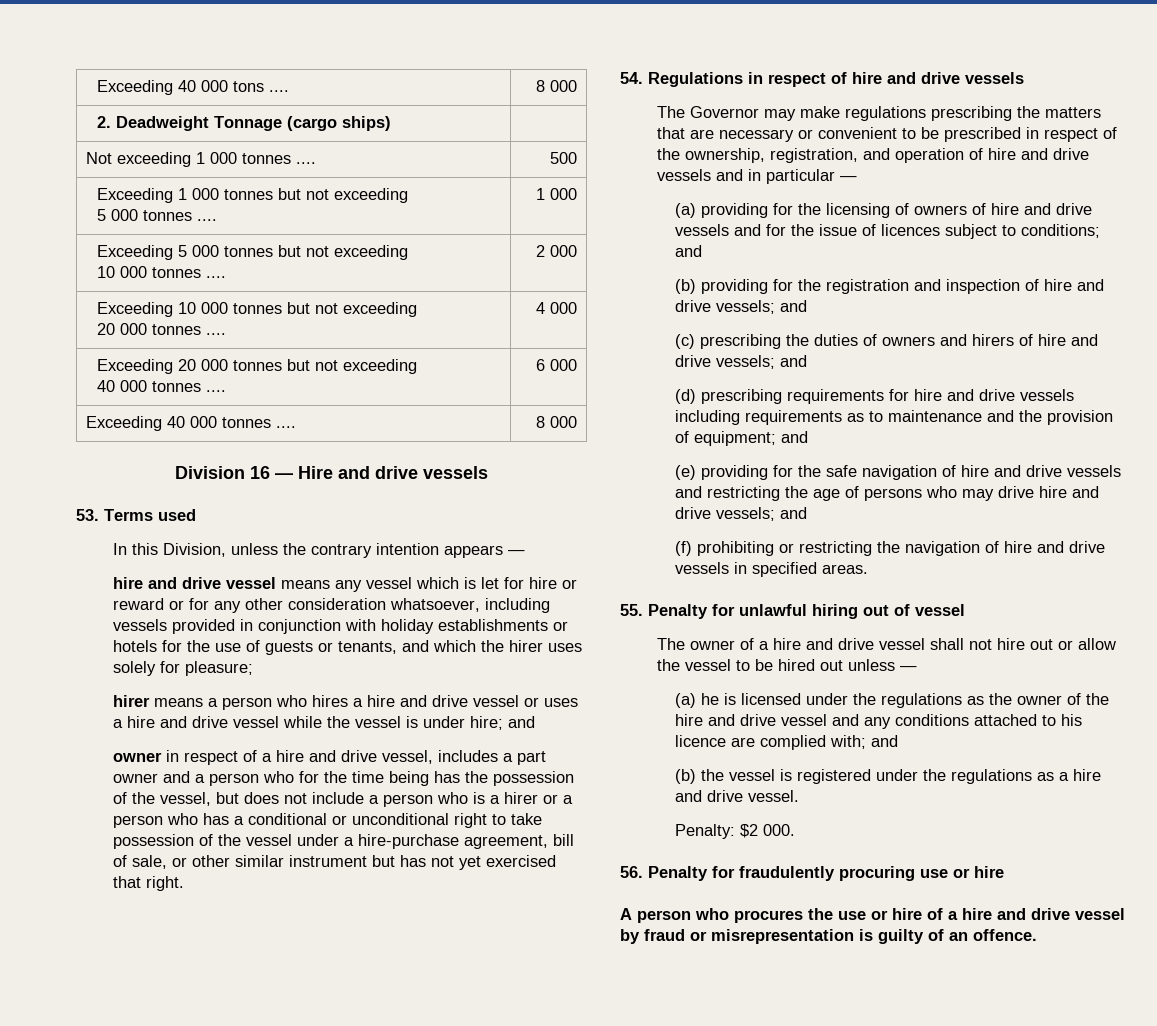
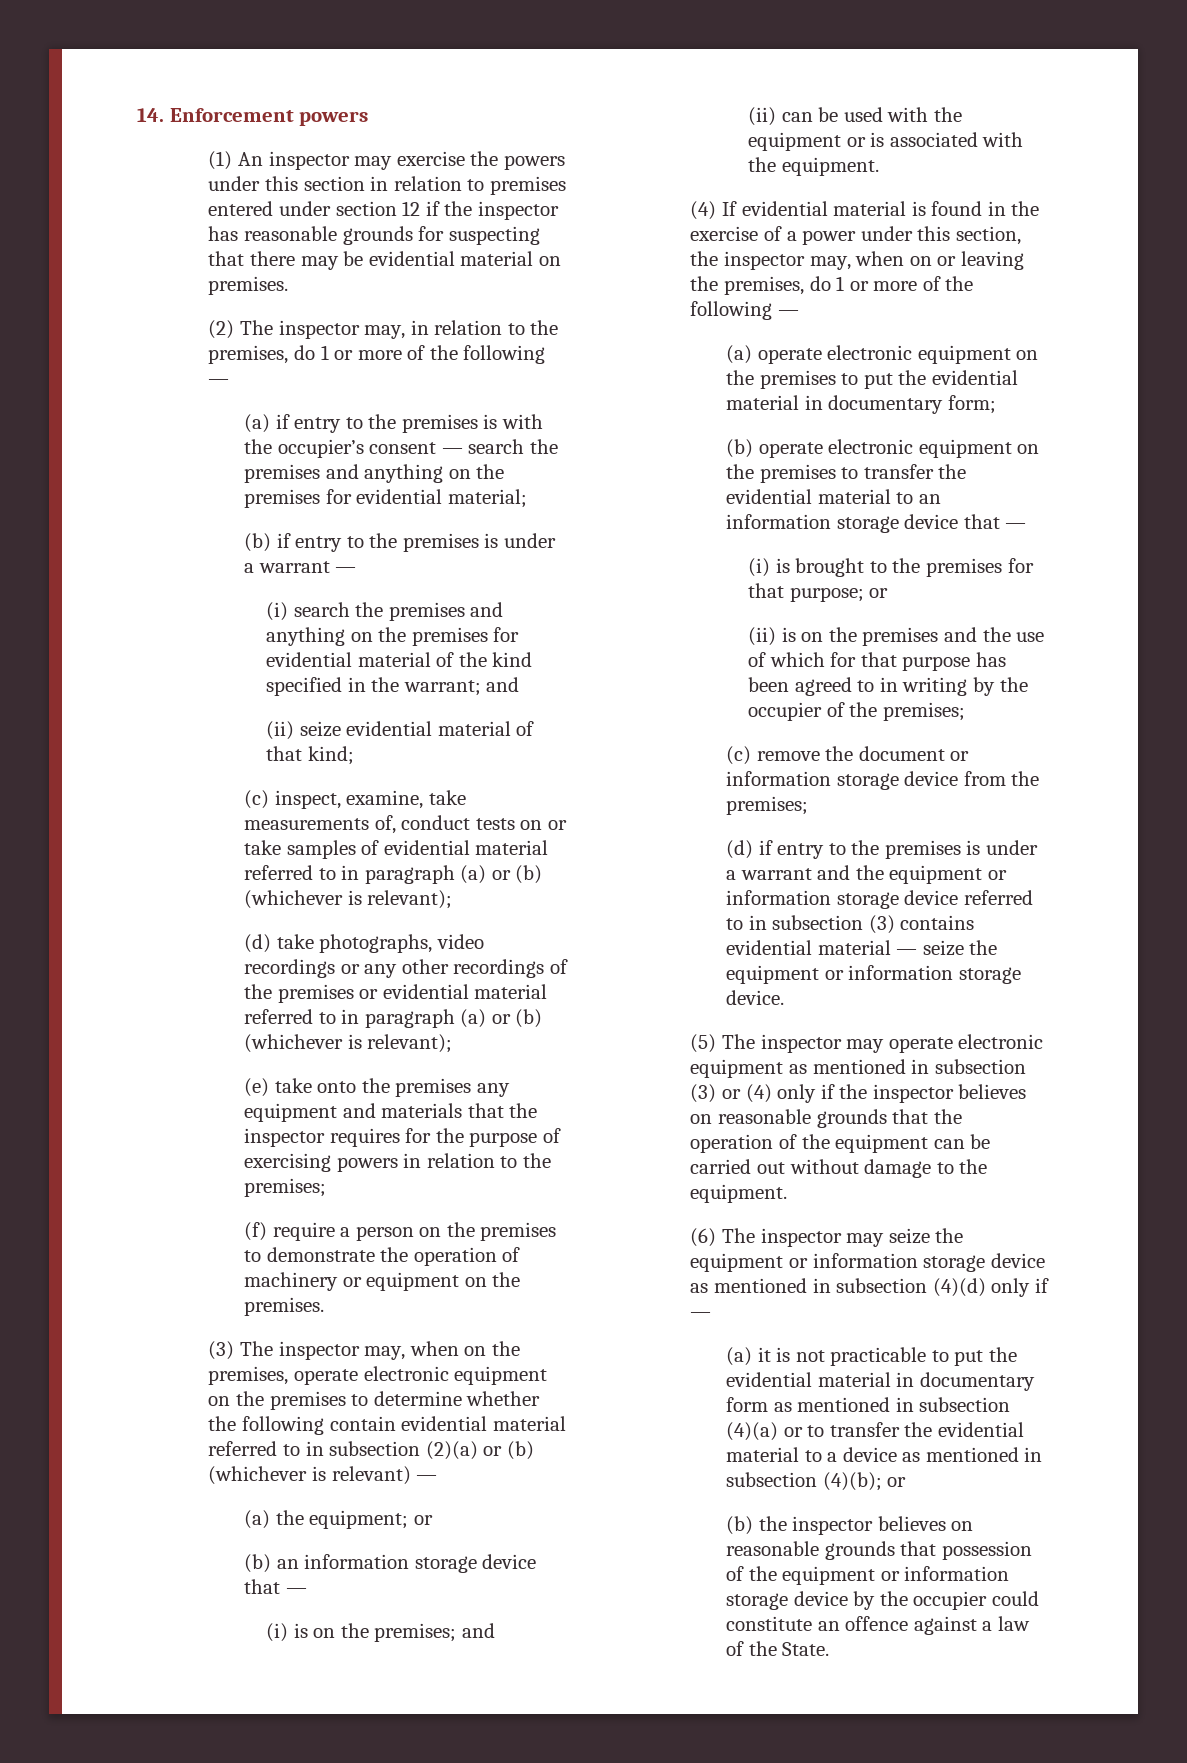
- Exceeding 40 000 tons .... | 8 000
- 2. Deadweight Tonnage (cargo ships) |
- Not exceeding 1 000 tonnes .... | 500
- Exceeding 1 000 tonnes but not exceeding
- 5 000 tonnes .... | 1 000
- Exceeding 5 000 tonnes but not exceeding
- 10 000 tonnes .... | 2 000
- Exceeding 10 000 tonnes but not exceeding
- 20 000 tonnes .... | 4 000
- Exceeding 20 000 tonnes but not exceeding
- 40 000 tonnes .... | 6 000
- Exceeding 40 000 tonnes .... | 8 000
- Division 16 — Hire and drive vessels
- 53. Terms used
- In this Division, unless the contrary intention appears —
- hire and drive vessel means any vessel which is let for hire or reward or for any other consideration whatsoever, including vessels provided in conjunction with holiday establishments or hotels for the use of guests or tenants, and which the hirer uses solely for pleasure;
- hirer means a person who hires a hire and drive vessel or uses a hire and drive vessel while the vessel is under hire; and
- owner in respect of a hire and drive vessel, includes a part owner and a person who for the time being has the possession of the vessel, but does not include a person who is a hirer or a person who has a conditional or unconditional right to take possession of the vessel under a hire-purchase agreement, bill of sale, or other similar instrument but has not yet exercised that right.
- 54. Regulations in respect of hire and drive vessels
- The Governor may make regulations prescribing the matters that are necessary or convenient to be prescribed in respect of the ownership, registration, and operation of hire and drive vessels and in particular —
- (a) providing for the licensing of owners of hire and drive vessels and for the issue of licences subject to conditions; and
- (b) providing for the registration and inspection of hire and drive vessels; and
- (c) prescribing the duties of owners and hirers of hire and drive vessels; and
- (d) prescribing requirements for hire and drive vessels including requirements as to maintenance and the provision of equipment; and
- (e) providing for the safe navigation of hire and drive vessels and restricting the age of persons who may drive hire and drive vessels; and
- (f) prohibiting or restricting the navigation of hire and drive vessels in specified areas.
- 55. Penalty for unlawful hiring out of vessel
- The owner of a hire and drive vessel shall not hire out or allow the vessel to be hired out unless —
- (a) he is licensed under the regulations as the owner of the hire and drive vessel and any conditions attached to his licence are complied with; and
- (b) the vessel is registered under the regulations as a hire and drive vessel.
- Penalty: $2 000.
- 56. Penalty for fraudulently procuring use or hire
- A person who procures the use or hire of a hire and drive vessel by fraud or misrepresentation is guilty of an offence.
+ 14. Enforcement powers
+ (1) An inspector may exercise the powers under this section in relation to premises entered under section 12 if the inspector has reasonable grounds for suspecting that there may be evidential material on premises.
+ (2) The inspector may, in relation to the premises, do 1 or more of the following —
+ (a) if entry to the premises is with the occupier’s consent — search the premises and anything on the premises for evidential material;
+ (b) if entry to the premises is under a warrant —
+ (i) search the premises and anything on the premises for evidential material of the kind specified in the warrant; and
+ (ii) seize evidential material of that kind;
+ (c) inspect, examine, take measurements of, conduct tests on or take samples of evidential material referred to in paragraph (a) or (b) (whichever is relevant);
+ (d) take photographs, video recordings or any other recordings of the premises or evidential material referred to in paragraph (a) or (b) (whichever is relevant);
+ (e) take onto the premises any equipment and materials that the inspector requires for the purpose of exercising powers in relation to the premises;
+ (f) require a person on the premises to demonstrate the operation of machinery or equipment on the premises.
+ (3) The inspector may, when on the premises, operate electronic equipment on the premises to determine whether the following contain evidential material referred to in subsection (2)(a) or (b) (whichever is relevant) —
+ (a) the equipment; or
+ (b) an information storage device that —
+ (i) is on the premises; and
+ (ii) can be used with the equipment or is associated with the equipment.
+ (4) If evidential material is found in the exercise of a power under this section, the inspector may, when on or leaving the premises, do 1 or more of the following —
+ (a) operate electronic equipment on the premises to put the evidential material in documentary form;
+ (b) operate electronic equipment on the premises to transfer the evidential material to an information storage device that —
+ (i) is brought to the premises for that purpose; or
+ (ii) is on the premises and the use of which for that purpose has been agreed to in writing by the occupier of the premises;
+ (c) remove the document or information storage device from the premises;
+ (d) if entry to the premises is under a warrant and the equipment or information storage device referred to in subsection (3) contains evidential material — seize the equipment or information storage device.
+ (5) The inspector may operate electronic equipment as mentioned in subsection (3) or (4) only if the inspector believes on reasonable grounds that the operation of the equipment can be carried out without damage to the equipment.
+ (6) The inspector may seize the equipment or information storage device as mentioned in subsection (4)(d) only if —
+ (a) it is not practicable to put the evidential material in documentary form as mentioned in subsection (4)(a) or to transfer the evidential material to a device as mentioned in subsection (4)(b); or
+ (b) the inspector believes on reasonable grounds that possession of the equipment or information storage device by the occupier could constitute an offence against a law of the State.

